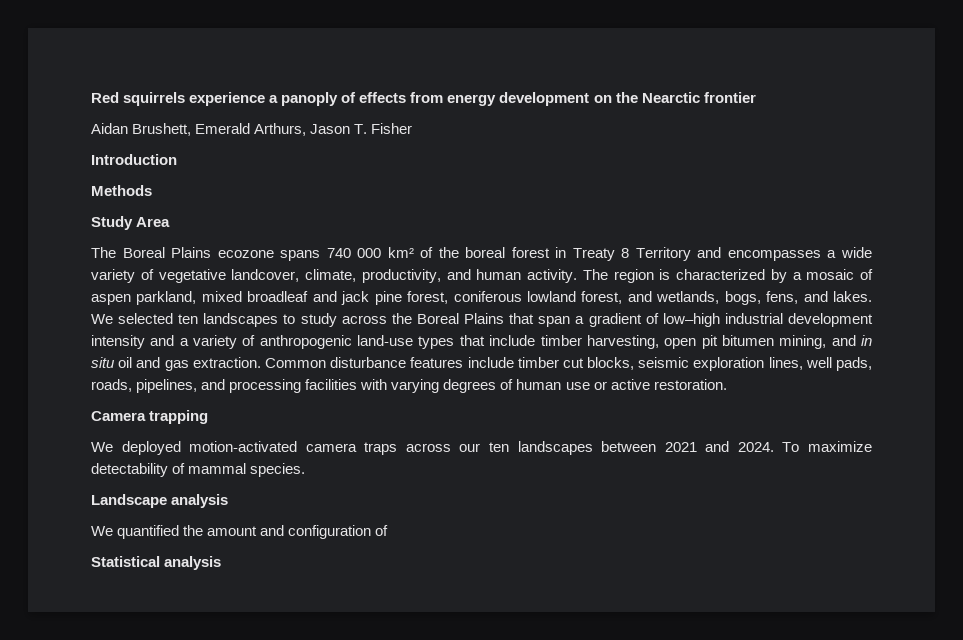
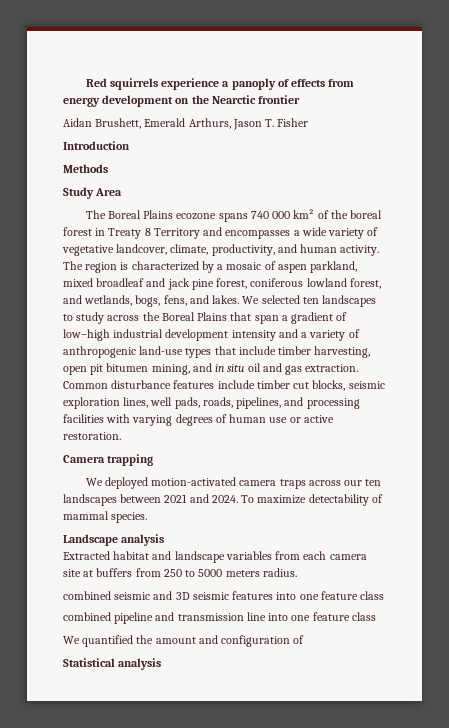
+ Extracted habitat and landscape variables from each camera site at buffers from 250 to 5000 meters radius.
+ combined seismic and 3D seismic features into one feature class
+ combined pipeline and transmission line into one feature class

